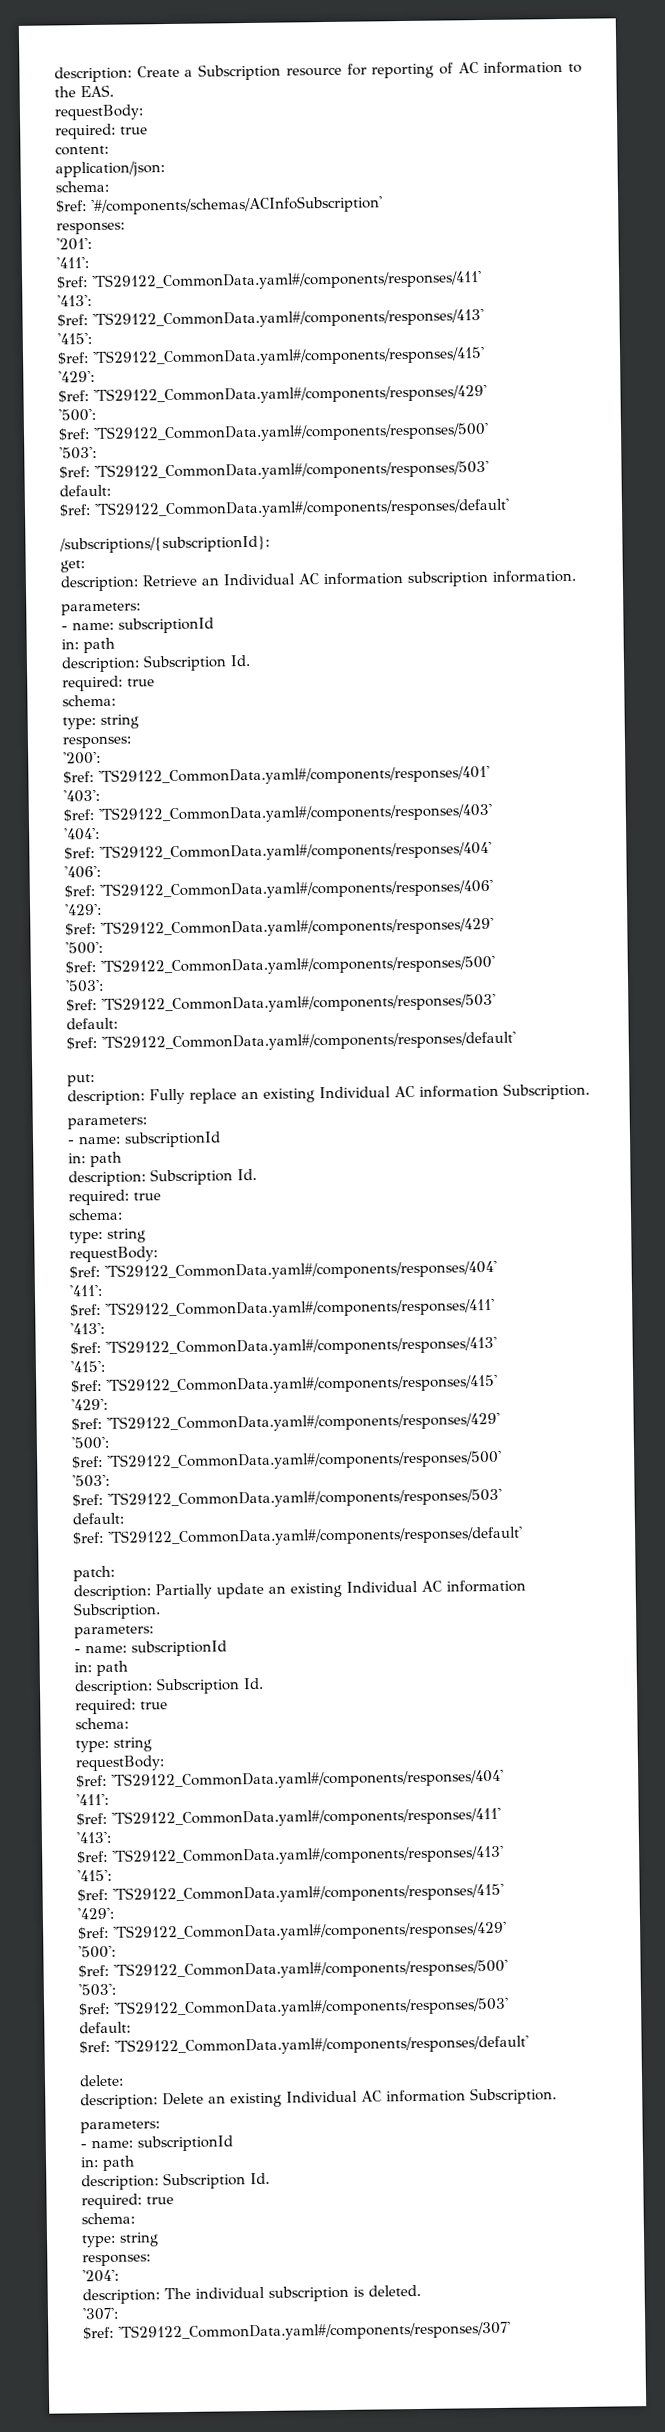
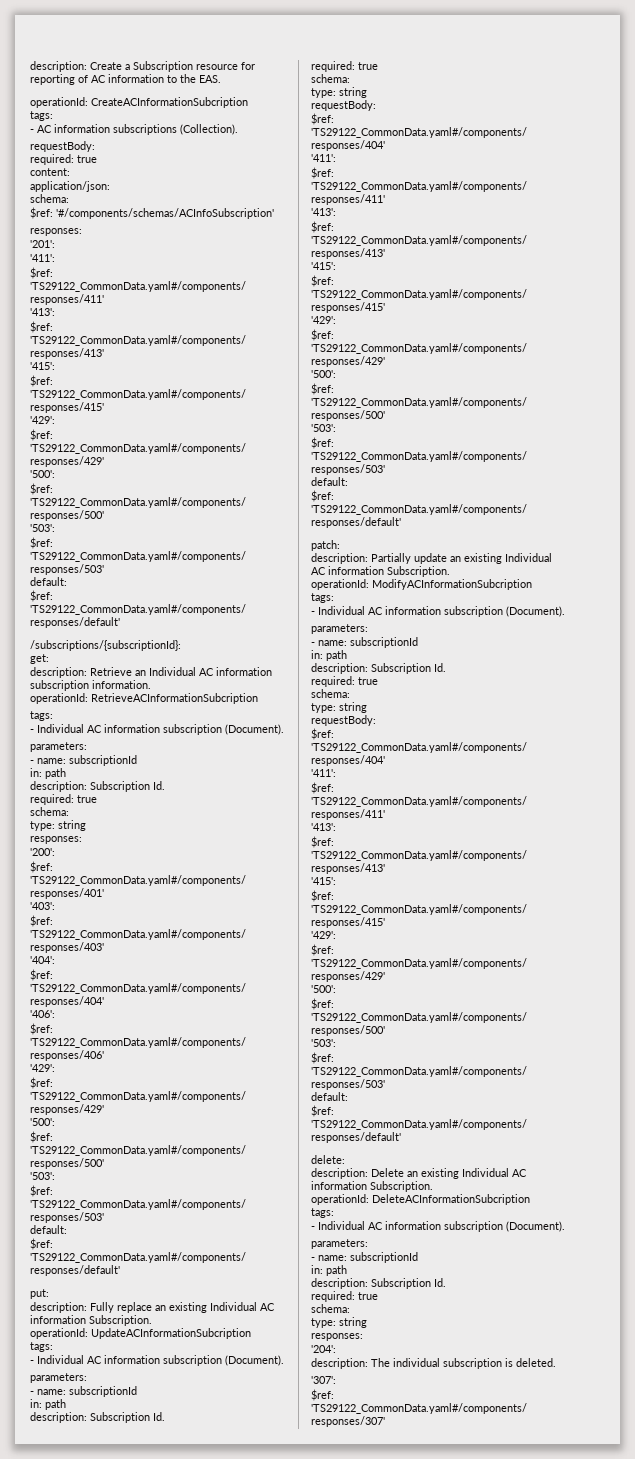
+ operationId: CreateACInformationSubcription
+ tags:
+ - AC information subscriptions (Collection).
+ operationId: RetrieveACInformationSubcription
+ tags:
+ - Individual AC information subscription (Document).
+ operationId: UpdateACInformationSubcription
+ tags:
+ - Individual AC information subscription (Document).
+ operationId: ModifyACInformationSubcription
+ tags:
+ - Individual AC information subscription (Document).
+ operationId: DeleteACInformationSubcription
+ tags:
+ - Individual AC information subscription (Document).

